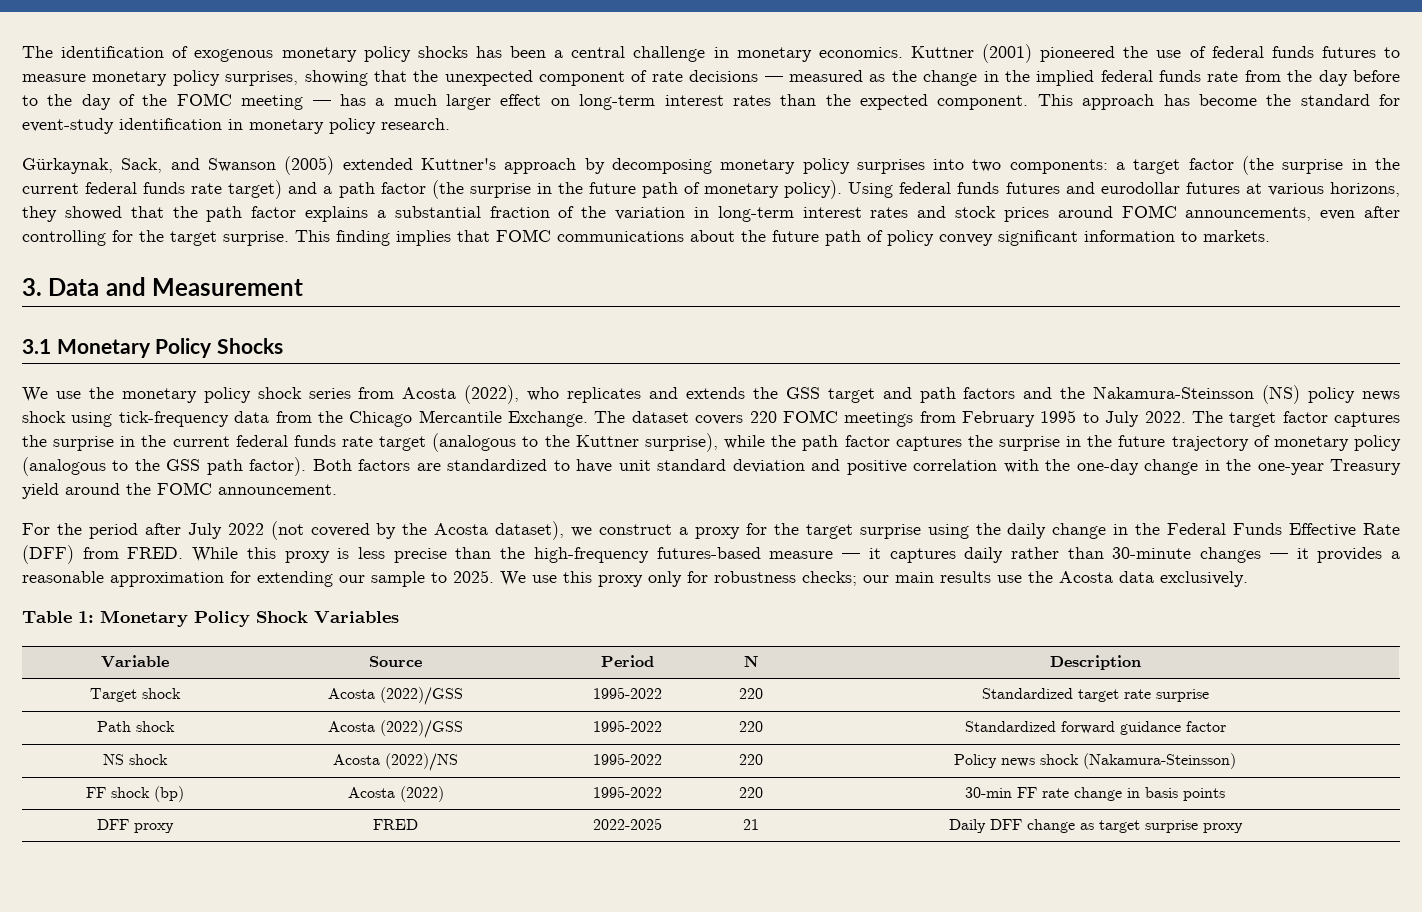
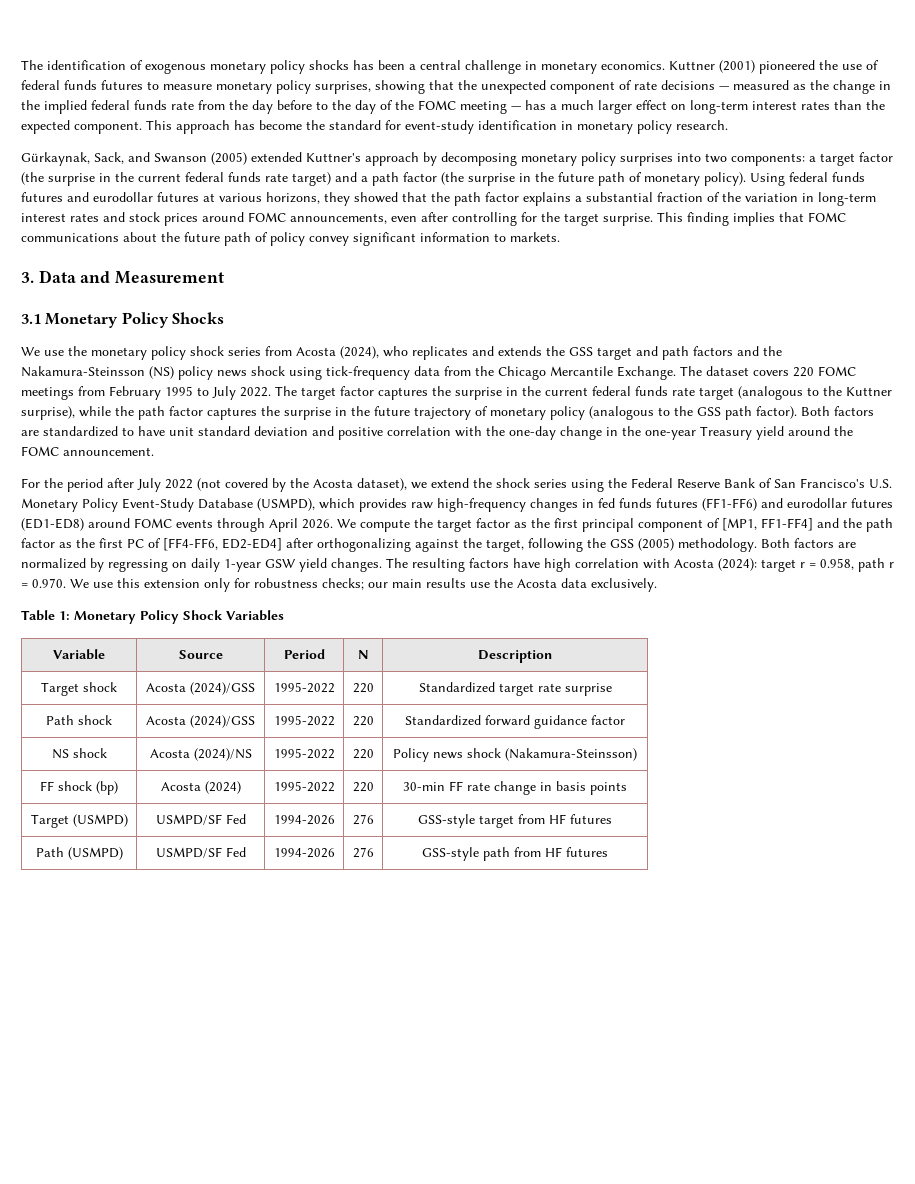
- We use the monetary policy shock series from Acosta (2022), who replicates and extends the GSS target and path factors and the Nakamura-Steinsson (NS) policy news shock using tick-frequency data from the Chicago Mercantile Exchange.
+ We use the monetary policy shock series from Acosta (2024), who replicates and extends the GSS target and path factors and the Nakamura-Steinsson (NS) policy news shock using tick-frequency data from the Chicago Mercantile Exchange.
- For the period after July 2022 (not covered by the Acosta dataset), we construct a proxy for the target surprise using the daily change in the Federal Funds Effective Rate (DFF) from FRED. While this proxy is less precise than the high-frequency futures-based measure — it captures daily rather than 30-minute changes — it provides a reasonable approximation for extending our sample to 2025. We use this proxy only for robustness checks; our main results use the Acosta data exclusively.
+ For the period after July 2022 (not covered by the Acosta dataset), we extend the shock series using the Federal Reserve Bank of San Francisco's U.S. Monetary Policy Event-Study Database (USMPD), which provides raw high-frequency changes in fed funds futures (FF1-FF6) and eurodollar futures (ED1-ED8) around FOMC events through April 2026. We compute the target factor as the first principal component of [MP1, FF1-FF4] and the path factor as the first PC of [FF4-FF6, ED2-ED4] after orthogonalizing against the target, following the GSS (2005) methodology. Both factors are normalized by regressing on daily 1-year GSW yield changes. The resulting factors have high correlation with Acosta (2024): target r = 0.958, path r = 0.970. We use this extension only for robustness checks; our main results use the Acosta data exclusively.
- Target shock | Acosta (2022)/GSS | 1995-2022 | 220 | Standardized target rate surprise
+ Target shock | Acosta (2024)/GSS | 1995-2022 | 220 | Standardized target rate surprise
- Path shock | Acosta (2022)/GSS | 1995-2022 | 220 | Standardized forward guidance factor
+ Path shock | Acosta (2024)/GSS | 1995-2022 | 220 | Standardized forward guidance factor
- NS shock | Acosta (2022)/NS | 1995-2022 | 220 | Policy news shock (Nakamura-Steinsson)
+ NS shock | Acosta (2024)/NS | 1995-2022 | 220 | Policy news shock (Nakamura-Steinsson)
- FF shock (bp) | Acosta (2022) | 1995-2022 | 220 | 30-min FF rate change in basis points
+ FF shock (bp) | Acosta (2024) | 1995-2022 | 220 | 30-min FF rate change in basis points
- DFF proxy | FRED | 2022-2025 | 21 | Daily DFF change as target surprise proxy
+ Target (USMPD) | USMPD/SF Fed | 1994-2026 | 276 | GSS-style target from HF futures
+ Path (USMPD) | USMPD/SF Fed | 1994-2026 | 276 | GSS-style path from HF futures

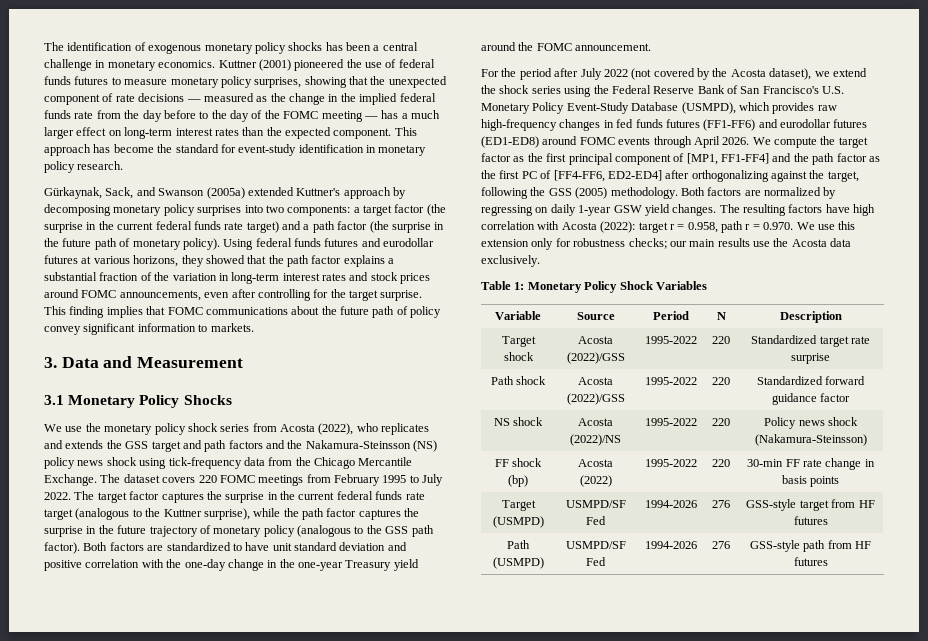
- Gürkaynak, Sack, and Swanson (2005) extended Kuttner's approach by decomposing monetary policy surprises into two components: a target factor (the surprise in the current federal funds rate target) and a path factor (the surprise in the future path of monetary policy).
+ Gürkaynak, Sack, and Swanson (2005a) extended Kuttner's approach by decomposing monetary policy surprises into two components: a target factor (the surprise in the current federal funds rate target) and a path factor (the surprise in the future path of monetary policy).
- We use the monetary policy shock series from Acosta (2024), who replicates and extends the GSS target and path factors and the Nakamura-Steinsson (NS) policy news shock using tick-frequency data from the Chicago Mercantile Exchange.
+ We use the monetary policy shock series from Acosta (2022), who replicates and extends the GSS target and path factors and the Nakamura-Steinsson (NS) policy news shock using tick-frequency data from the Chicago Mercantile Exchange.
- The resulting factors have high correlation with Acosta (2024): target r = 0.958, path r = 0.970. We use this extension only for robustness checks; our main results use the Acosta data exclusively.
+ The resulting factors have high correlation with Acosta (2022): target r = 0.958, path r = 0.970. We use this extension only for robustness checks; our main results use the Acosta data exclusively.
- Target shock | Acosta (2024)/GSS | 1995-2022 | 220 | Standardized target rate surprise
+ Target shock | Acosta (2022)/GSS | 1995-2022 | 220 | Standardized target rate surprise
- Path shock | Acosta (2024)/GSS | 1995-2022 | 220 | Standardized forward guidance factor
+ Path shock | Acosta (2022)/GSS | 1995-2022 | 220 | Standardized forward guidance factor
- NS shock | Acosta (2024)/NS | 1995-2022 | 220 | Policy news shock (Nakamura-Steinsson)
+ NS shock | Acosta (2022)/NS | 1995-2022 | 220 | Policy news shock (Nakamura-Steinsson)
- FF shock (bp) | Acosta (2024) | 1995-2022 | 220 | 30-min FF rate change in basis points
+ FF shock (bp) | Acosta (2022) | 1995-2022 | 220 | 30-min FF rate change in basis points

